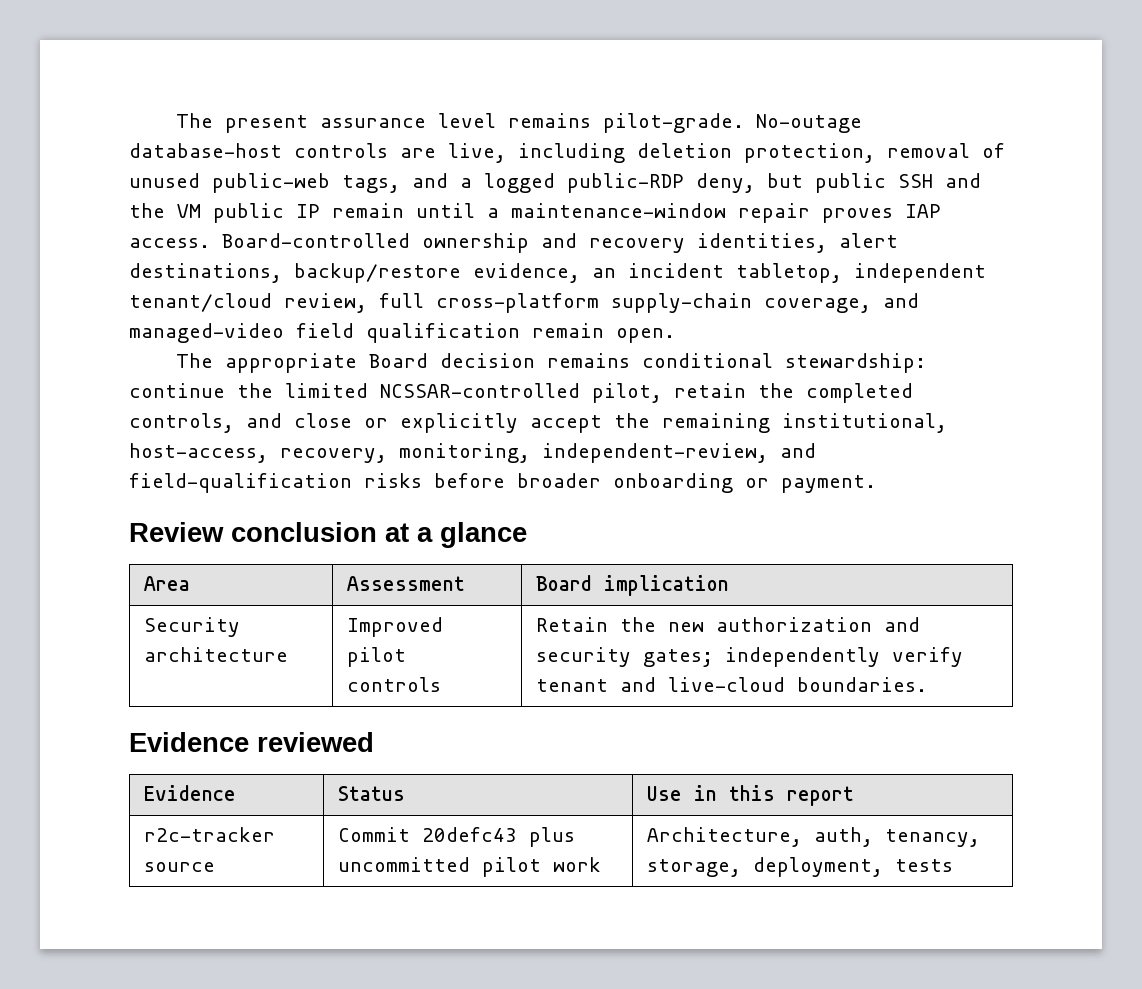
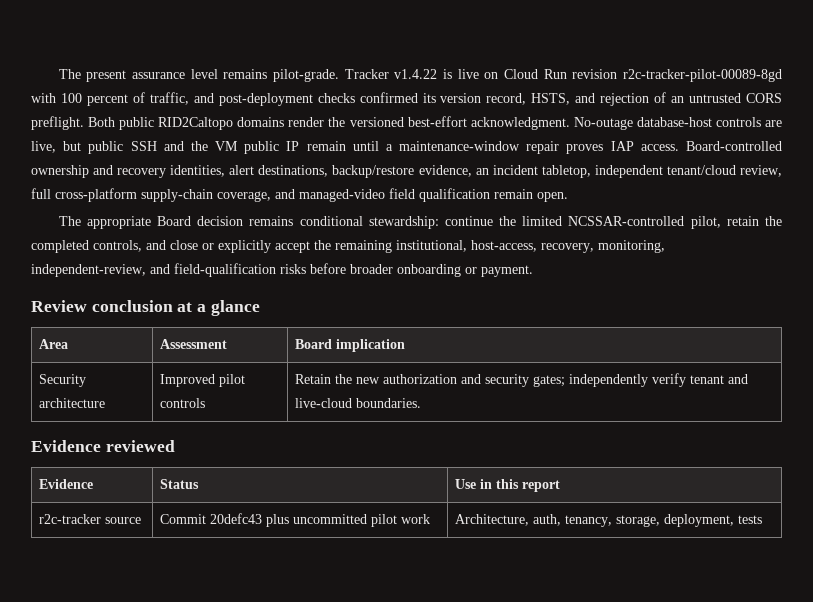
+ Tracker v1.4.22 is live on Cloud Run revision r2c-tracker-pilot-00089-8gd with 100 percent of traffic, and post-deployment checks confirmed its version record, HSTS, and rejection of an untrusted CORS preflight. Both public RID2Caltopo domains render the versioned best-effort acknowledgment.
- No-outage database-host controls are live, including deletion protection, removal of unused public-web tags, and a logged public-RDP deny, but public SSH and the VM public IP remain until a maintenance-window repair proves IAP access.
+ No-outage database-host controls are live, but public SSH and the VM public IP remain until a maintenance-window repair proves IAP access.

